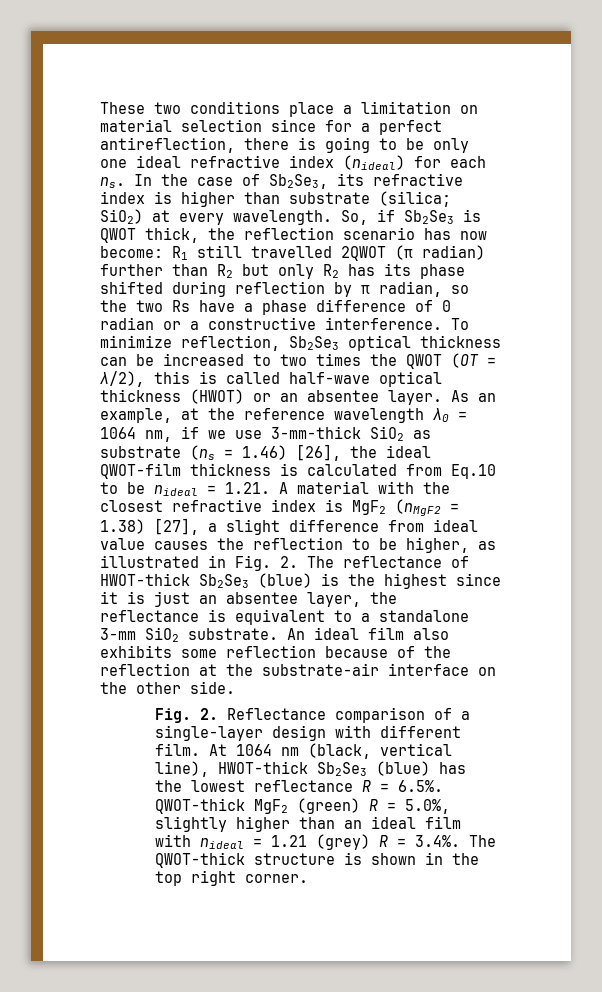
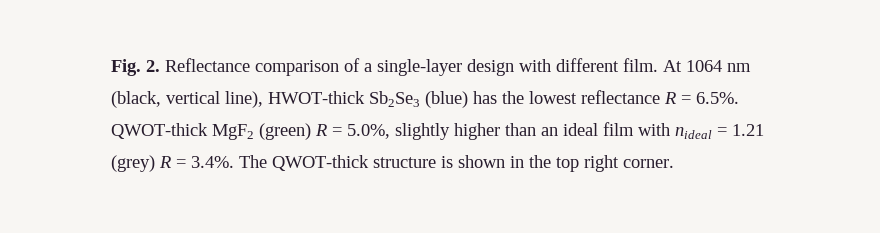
- These two conditions place a limitation on material selection since for a perfect antireflection, there is going to be only one ideal refractive index (nideal) for each ns. In the case of Sb2Se3, its refractive index is higher than substrate (silica; SiO2) at every wavelength. So, if Sb2Se3 is QWOT thick, the reflection scenario has now become: R1 still travelled 2QWOT (π radian) further than R2 but only R2 has its phase shifted during reflection by π radian, so the two Rs have a phase difference of 0 radian or a constructive interference. To minimize reflection, Sb2Se3 optical thickness can be increased to two times the QWOT (OT = λ/2), this is called half-wave optical thickness (HWOT) or an absentee layer. As an example, at the reference wavelength λ0 = 1064 nm, if we use 3-mm-thick SiO2 as substrate (ns = 1.46) [26], the ideal QWOT-film thickness is calculated from Eq.10 to be nideal = 1.21. A material with the closest refractive index is MgF2 (nMgF2 = 1.38) [27], a slight difference from ideal value causes the reflection to be higher, as illustrated in Fig. 2. The reflectance of HWOT-thick Sb2Se3 (blue) is the highest since it is just an absentee layer, the reflectance is equivalent to a standalone 3-mm SiO2 substrate. An ideal film also exhibits some reflection because of the reflection at the substrate-air interface on the other side.

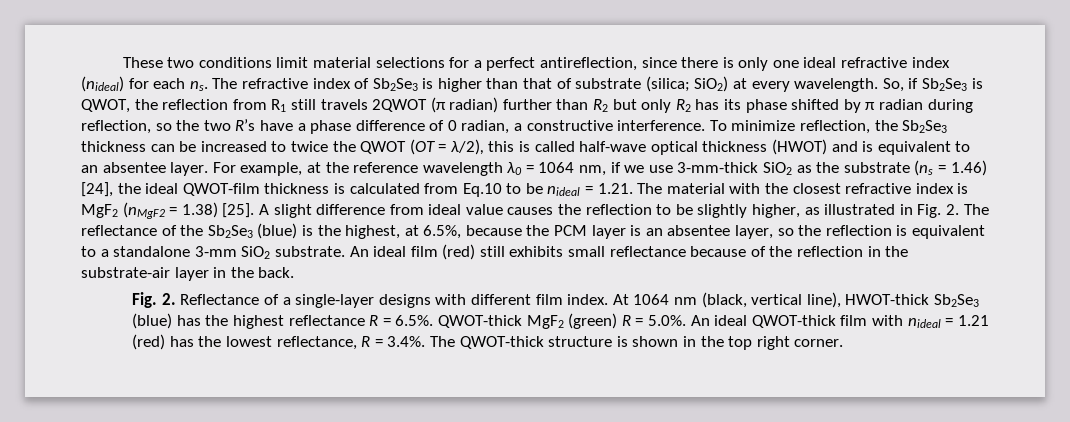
+ These two conditions limit material selections for a perfect antireflection, since there is only one ideal refractive index (nideal) for each ns. The refractive index of Sb2Se3 is higher than that of substrate (silica; SiO2) at every wavelength. So, if Sb2Se3 is QWOT, the reflection from R1 still travels 2QWOT (π radian) further than R2 but only R2 has its phase shifted by π radian during reflection, so the two R’s have a phase difference of 0 radian, a constructive interference. To minimize reflection, the Sb2Se3 thickness can be increased to twice the QWOT (OT = λ/2), this is called half-wave optical thickness (HWOT) and is equivalent to an absentee layer. For example, at the reference wavelength λ0 = 1064 nm, if we use 3-mm-thick SiO2 as the substrate (ns = 1.46) [24], the ideal QWOT-film thickness is calculated from Eq.10 to be nideal = 1.21. The material with the closest refractive index is MgF2 (nMgF2 = 1.38) [25]. A slight difference from ideal value causes the reflection to be slightly higher, as illustrated in Fig. 2. The reflectance of the Sb2Se3 (blue) is the highest, at 6.5%, because the PCM layer is an absentee layer, so the reflection is equivalent to a standalone 3-mm SiO2 substrate. An ideal film (red) still exhibits small reflectance because of the reflection in the substrate-air layer in the back.
- Fig. 2. Reflectance comparison of a single-layer design with different film.
+ Fig. 2. Reflectance of a single-layer designs with different film index.
- At 1064 nm (black, vertical line), HWOT-thick Sb2Se3 (blue) has the lowest reflectance R = 6.5%. QWOT-thick MgF2 (green) R = 5.0%, slightly higher than an ideal film with nideal = 1.21 (grey) R = 3.4%. The QWOT-thick structure is shown in the top right corner.
+ At 1064 nm (black, vertical line), HWOT-thick Sb2Se3 (blue) has the highest reflectance R = 6.5%. QWOT-thick MgF2 (green) R = 5.0%. An ideal QWOT-thick film with nideal = 1.21 (red) has the lowest reflectance, R = 3.4%. The QWOT-thick structure is shown in the top right corner.

